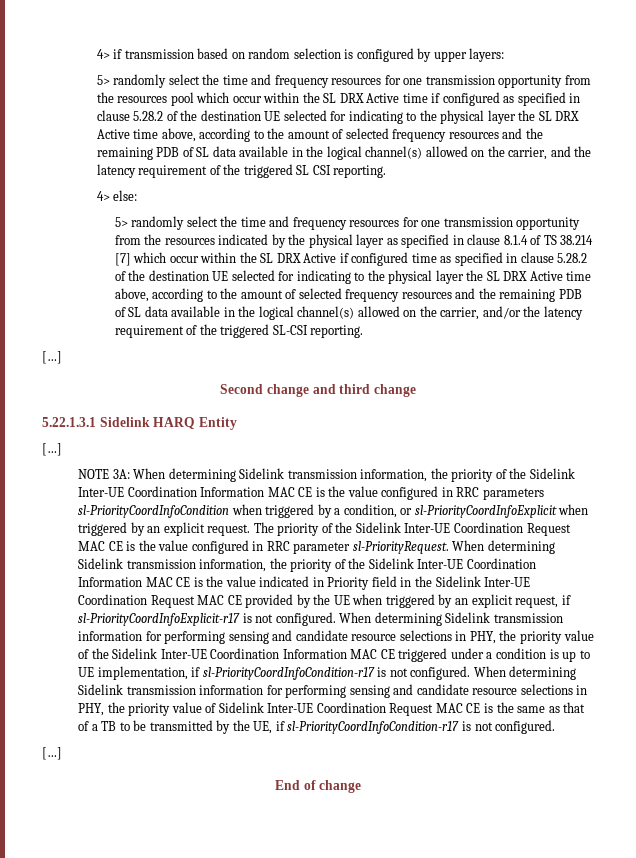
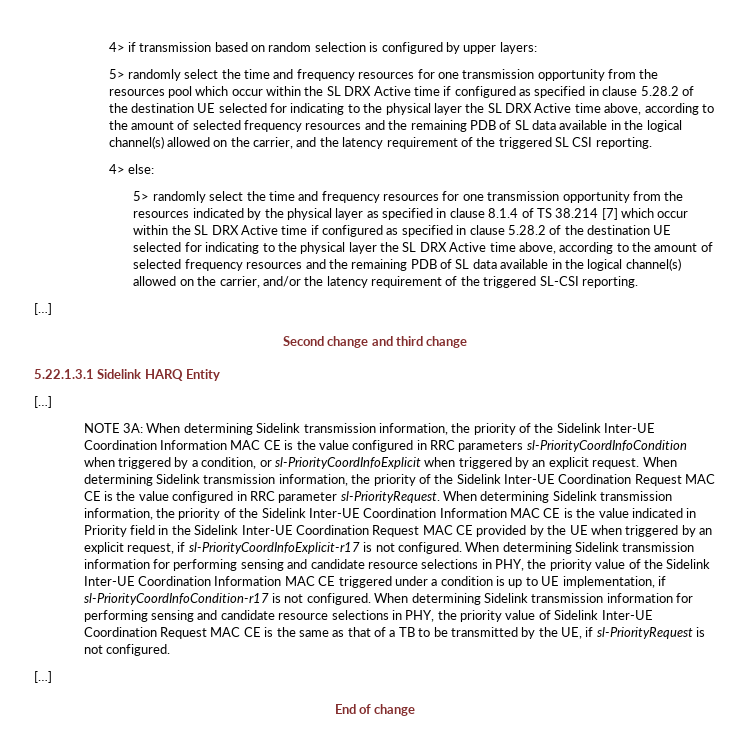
- 5> randomly select the time and frequency resources for one transmission opportunity from the resources indicated by the physical layer as specified in clause 8.1.4 of TS 38.214 [7] which occur within the SL DRX Active if configured time as specified in clause 5.28.2 of the destination UE selected for indicating to the physical layer the SL DRX Active time above, according to the amount of selected frequency resources and the remaining PDB of SL data available in the logical channel(s) allowed on the carrier, and/or the latency requirement of the triggered SL-CSI reporting.
+ 5> randomly select the time and frequency resources for one transmission opportunity from the resources indicated by the physical layer as specified in clause 8.1.4 of TS 38.214 [7] which occur within the SL DRX Active time if configured as specified in clause 5.28.2 of the destination UE selected for indicating to the physical layer the SL DRX Active time above, according to the amount of selected frequency resources and the remaining PDB of SL data available in the logical channel(s) allowed on the carrier, and/or the latency requirement of the triggered SL-CSI reporting.
- The priority of the Sidelink Inter-UE Coordination Request MAC CE is the value configured in RRC parameter sl-PriorityRequest.
+ When determining Sidelink transmission information, the priority of the Sidelink Inter-UE Coordination Request MAC CE is the value configured in RRC parameter sl-PriorityRequest.
- When determining Sidelink transmission information for performing sensing and candidate resource selections in PHY, the priority value of Sidelink Inter-UE Coordination Request MAC CE is the same as that of a TB to be transmitted by the UE, if sl-PriorityCoordInfoCondition-r17 is not configured.
+ When determining Sidelink transmission information for performing sensing and candidate resource selections in PHY, the priority value of Sidelink Inter-UE Coordination Request MAC CE is the same as that of a TB to be transmitted by the UE, if sl-PriorityRequest is not configured.

